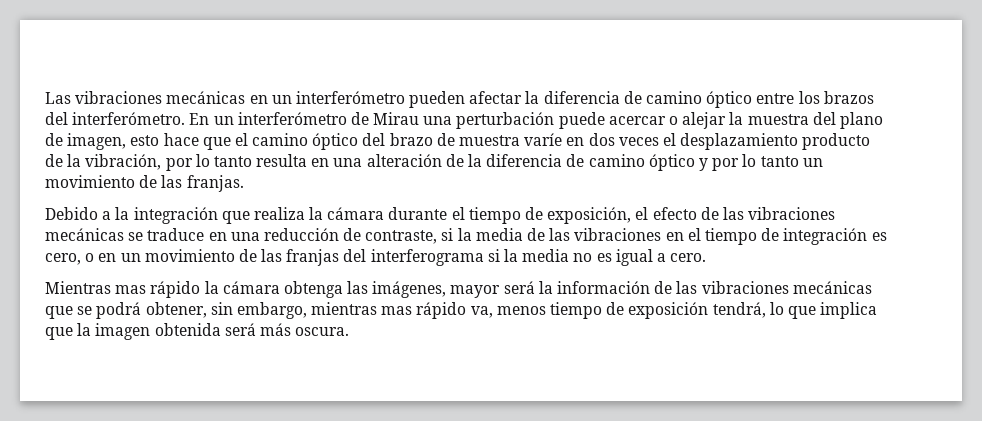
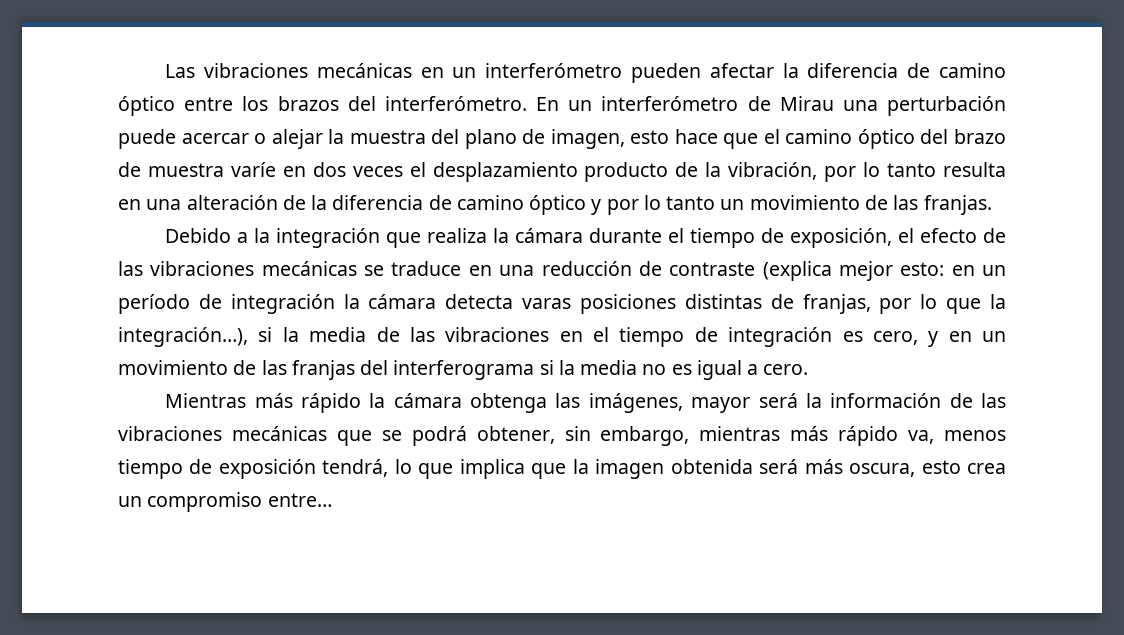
- Debido a la integración que realiza la cámara durante el tiempo de exposición, el efecto de las vibraciones mecánicas se traduce en una reducción de contraste, si la media de las vibraciones en el tiempo de integración es cero, o en un movimiento de las franjas del interferograma si la media no es igual a cero.
+ Debido a la integración que realiza la cámara durante el tiempo de exposición, el efecto de las vibraciones mecánicas se traduce en una reducción de contraste (explica mejor esto: en un período de integración la cámara detecta varas posiciones distintas de franjas, por lo que la integración…), si la media de las vibraciones en el tiempo de integración es cero, y en un movimiento de las franjas del interferograma si la media no es igual a cero.
- Mientras mas rápido la cámara obtenga las imágenes, mayor será la información de las vibraciones mecánicas que se podrá obtener, sin embargo, mientras mas rápido va, menos tiempo de exposición tendrá, lo que implica que la imagen obtenida será más oscura.
+ Mientras más rápido la cámara obtenga las imágenes, mayor será la información de las vibraciones mecánicas que se podrá obtener, sin embargo, mientras más rápido va, menos tiempo de exposición tendrá, lo que implica que la imagen obtenida será más oscura, esto crea un compromiso entre…

